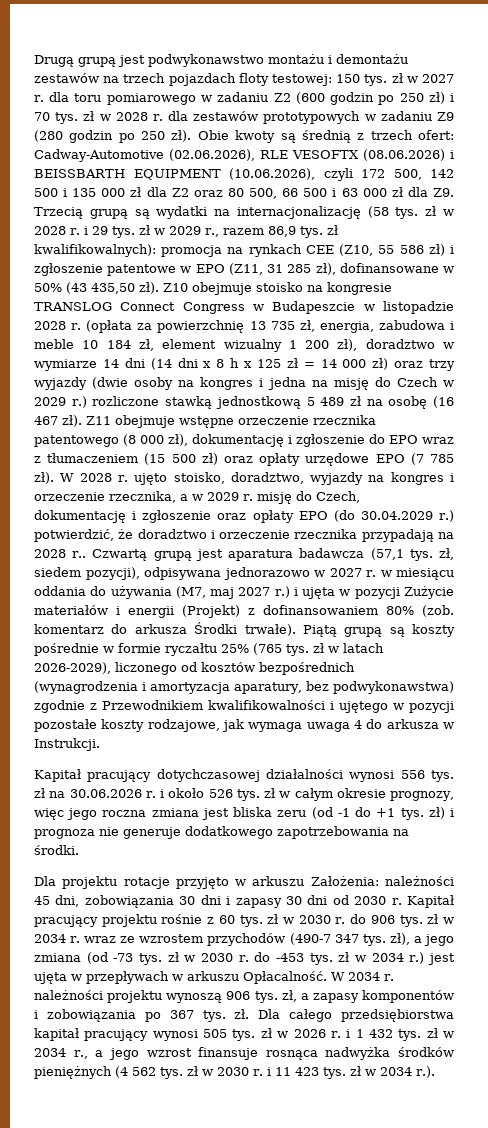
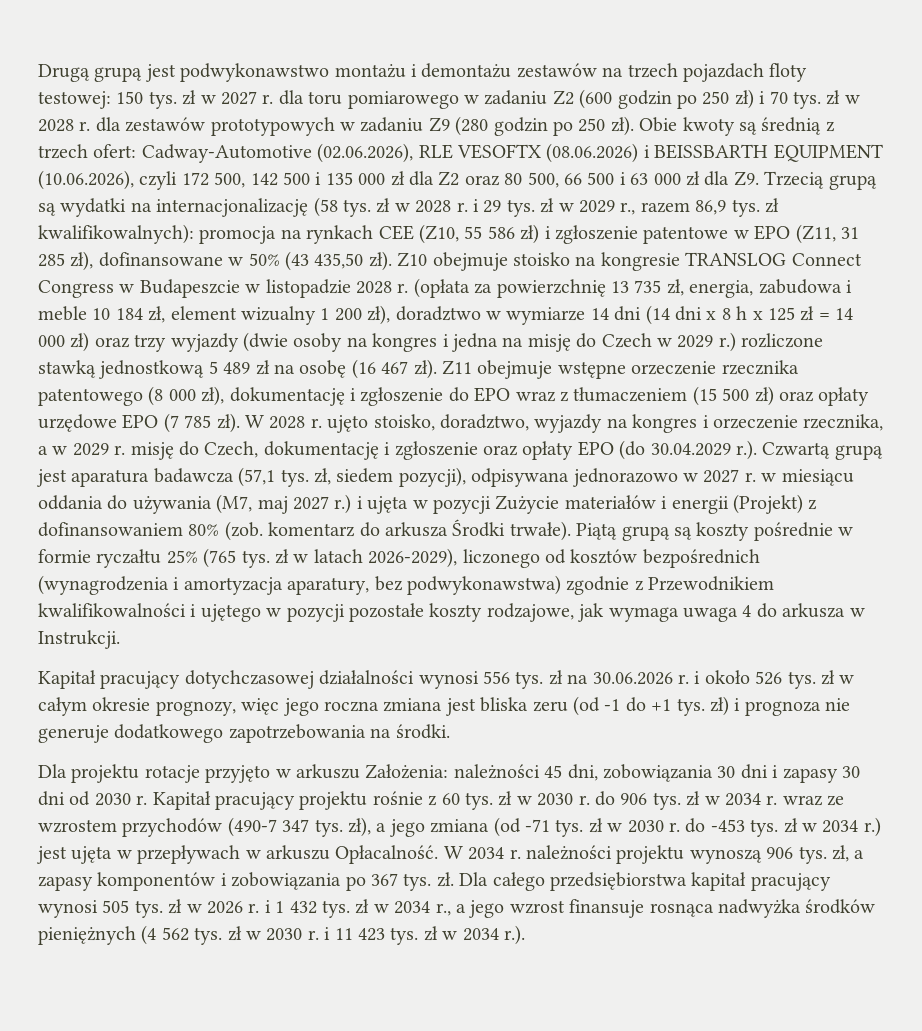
- W 2028 r. ujęto stoisko, doradztwo, wyjazdy na kongres i orzeczenie rzecznika, a w 2029 r. misję do Czech, dokumentację i zgłoszenie oraz opłaty EPO (do 30.04.2029 r.) potwierdzić, że doradztwo i orzeczenie rzecznika przypadają na 2028 r.. Czwartą grupą jest aparatura badawcza (57,1 tys. zł, siedem pozycji), odpisywana jednorazowo w 2027 r. w miesiącu oddania do używania (M7, maj 2027 r.) i ujęta w pozycji Zużycie materiałów i energii (Projekt) z dofinansowaniem 80% (zob. komentarz do arkusza Środki trwałe).
+ W 2028 r. ujęto stoisko, doradztwo, wyjazdy na kongres i orzeczenie rzecznika, a w 2029 r. misję do Czech, dokumentację i zgłoszenie oraz opłaty EPO (do 30.04.2029 r.). Czwartą grupą jest aparatura badawcza (57,1 tys. zł, siedem pozycji), odpisywana jednorazowo w 2027 r. w miesiącu oddania do używania (M7, maj 2027 r.) i ujęta w pozycji Zużycie materiałów i energii (Projekt) z dofinansowaniem 80% (zob. komentarz do arkusza Środki trwałe).
- Kapitał pracujący projektu rośnie z 60 tys. zł w 2030 r. do 906 tys. zł w 2034 r. wraz ze wzrostem przychodów (490-7 347 tys. zł), a jego zmiana (od -73 tys. zł w 2030 r. do -453 tys. zł w 2034 r.) jest ujęta w przepływach w arkuszu Opłacalność.
+ Kapitał pracujący projektu rośnie z 60 tys. zł w 2030 r. do 906 tys. zł w 2034 r. wraz ze wzrostem przychodów (490-7 347 tys. zł), a jego zmiana (od -71 tys. zł w 2030 r. do -453 tys. zł w 2034 r.) jest ujęta w przepływach w arkuszu Opłacalność.

